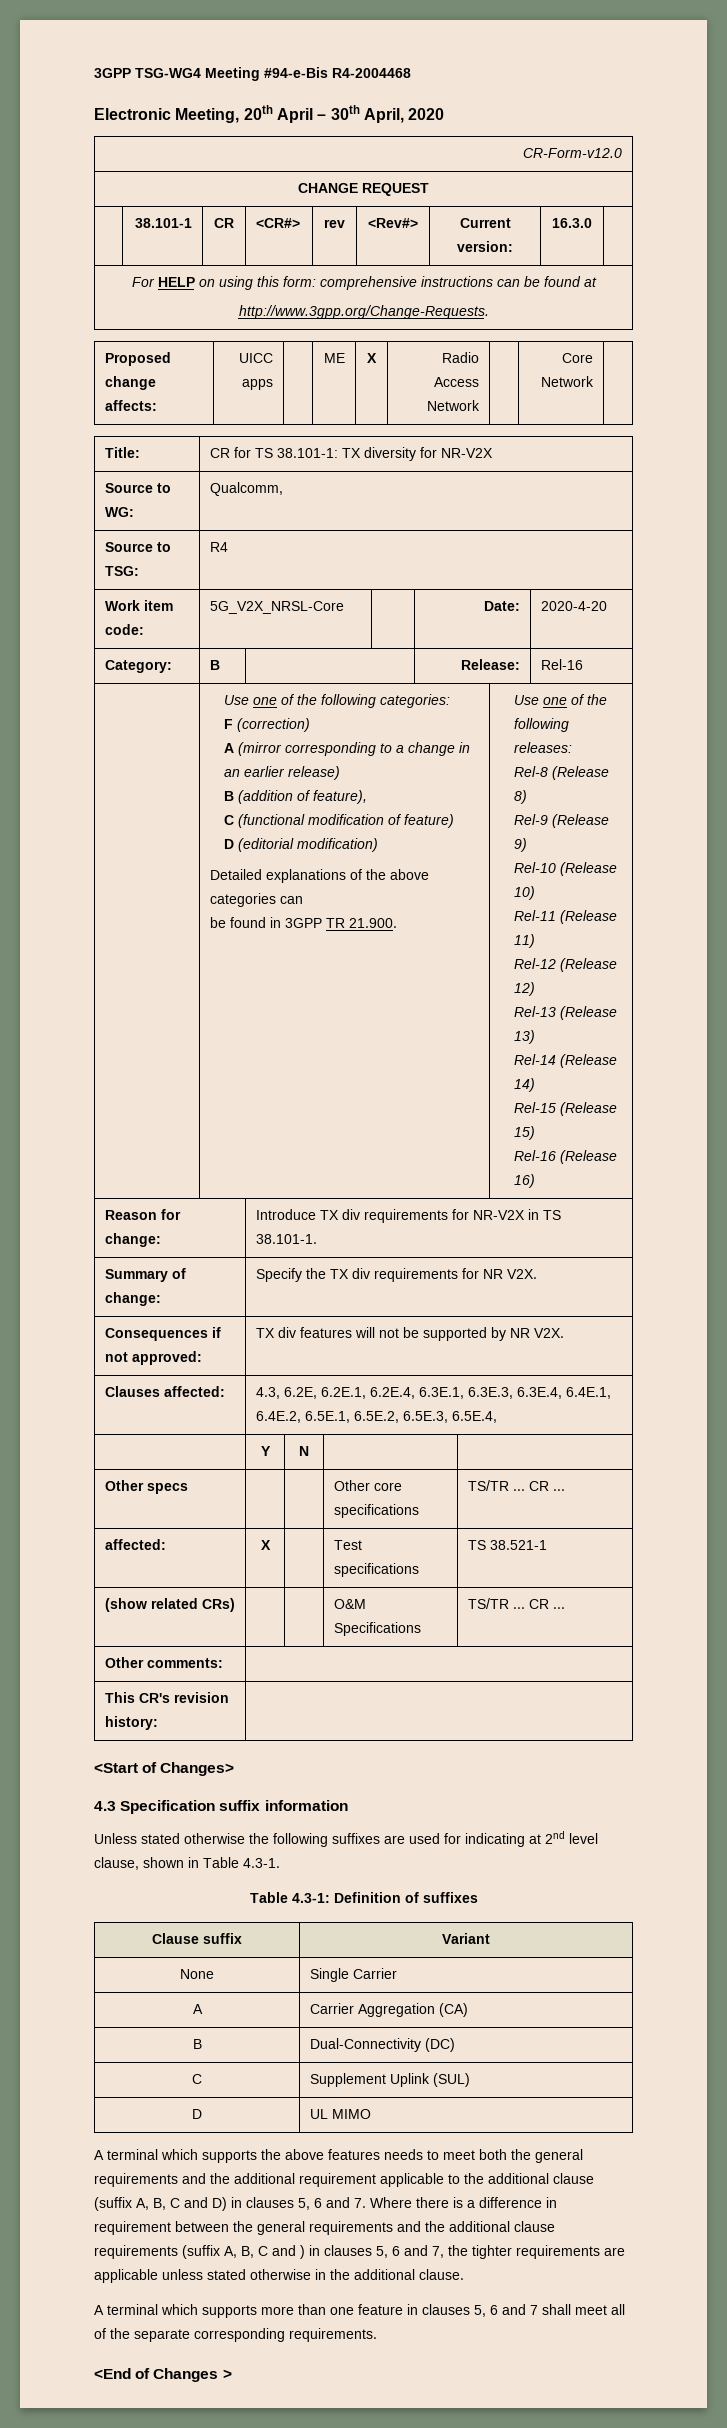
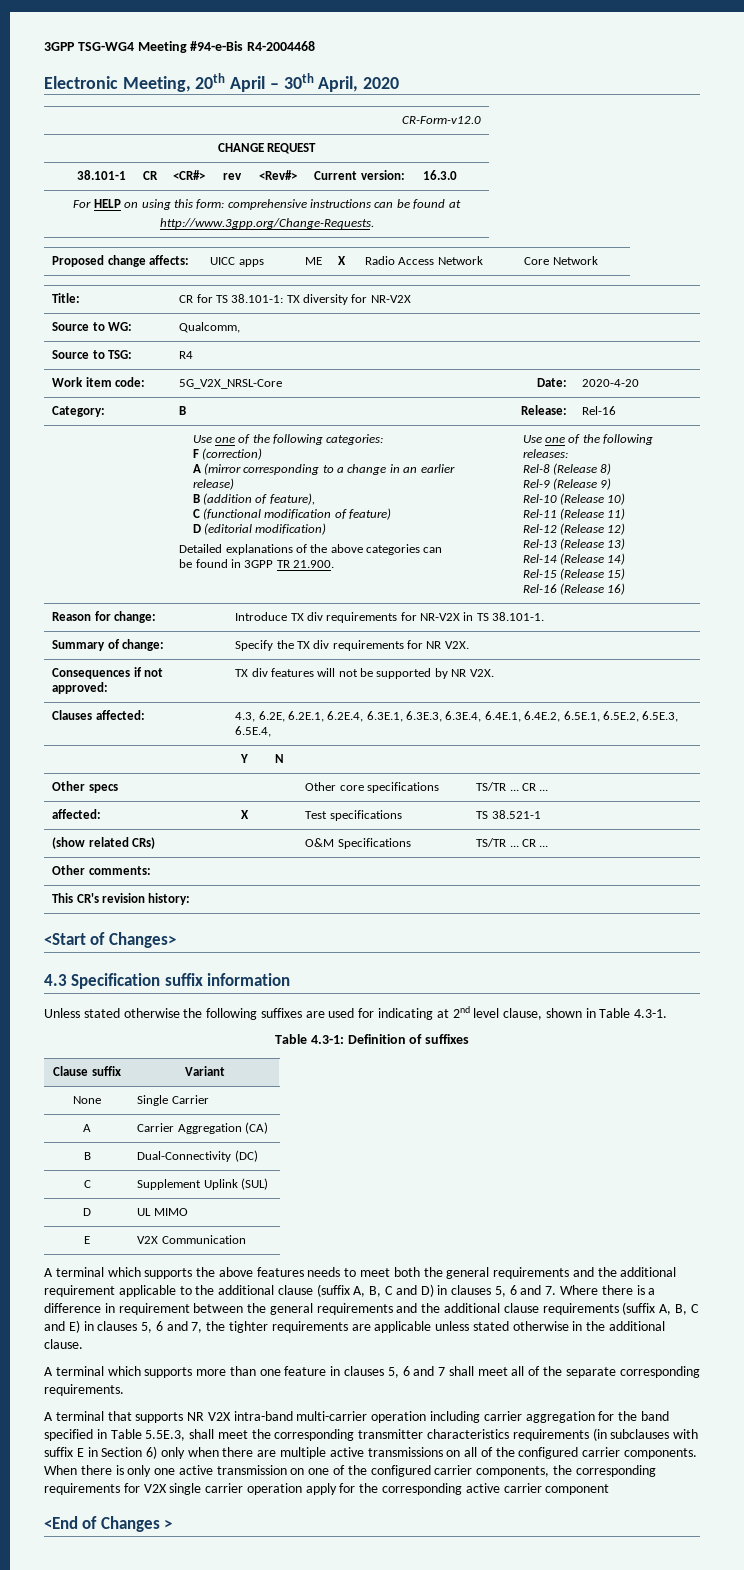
+ E | V2X Communication
- A terminal which supports the above features needs to meet both the general requirements and the additional requirement applicable to the additional clause (suffix A, B, C and D) in clauses 5, 6 and 7. Where there is a difference in requirement between the general requirements and the additional clause requirements (suffix A, B, C and ) in clauses 5, 6 and 7, the tighter requirements are applicable unless stated otherwise in the additional clause.
+ A terminal which supports the above features needs to meet both the general requirements and the additional requirement applicable to the additional clause (suffix A, B, C and D) in clauses 5, 6 and 7. Where there is a difference in requirement between the general requirements and the additional clause requirements (suffix A, B, C and E) in clauses 5, 6 and 7, the tighter requirements are applicable unless stated otherwise in the additional clause.
+ A terminal that supports NR V2X intra-band multi-carrier operation including carrier aggregation for the band specified in Table 5.5E.3, shall meet the corresponding transmitter characteristics requirements (in subclauses with suffix E in Section 6) only when there are multiple active transmissions on all of the configured carrier components. When there is only one active transmission on one of the configured carrier components, the corresponding requirements for V2X single carrier operation apply for the corresponding active carrier component

